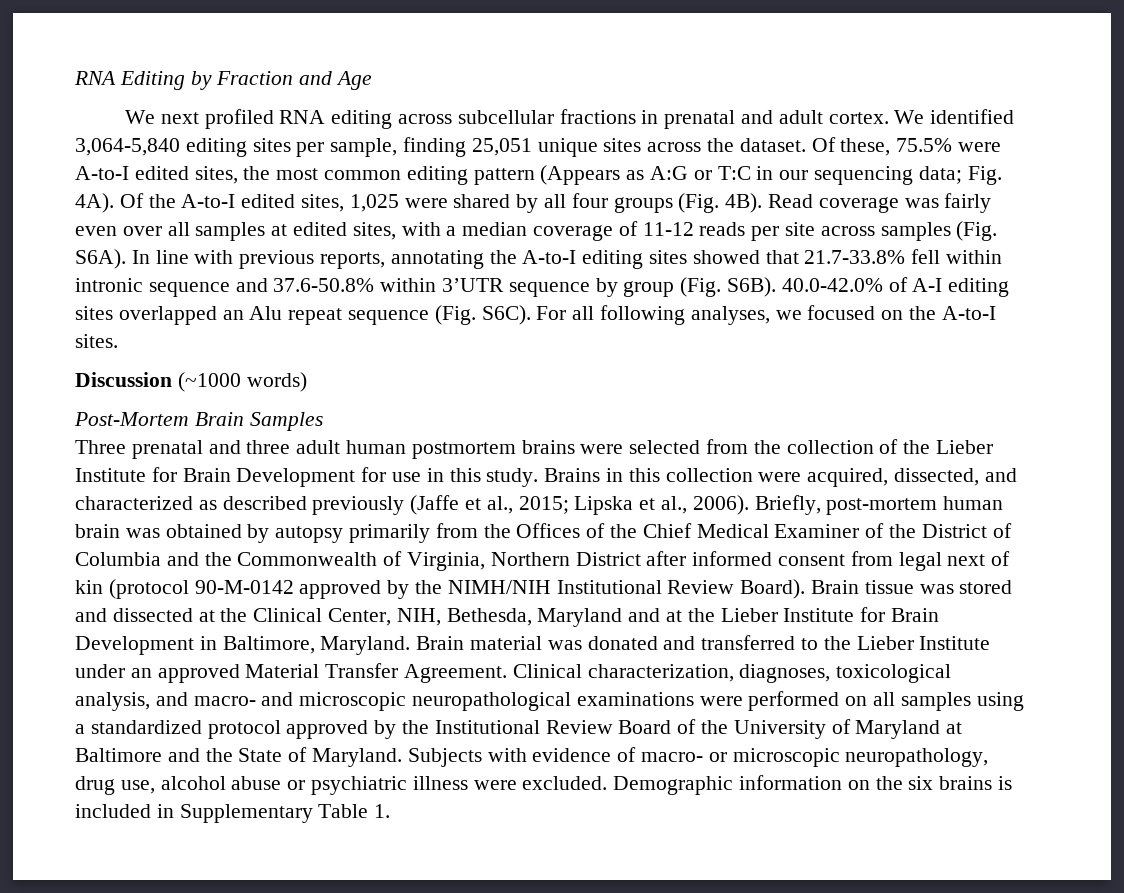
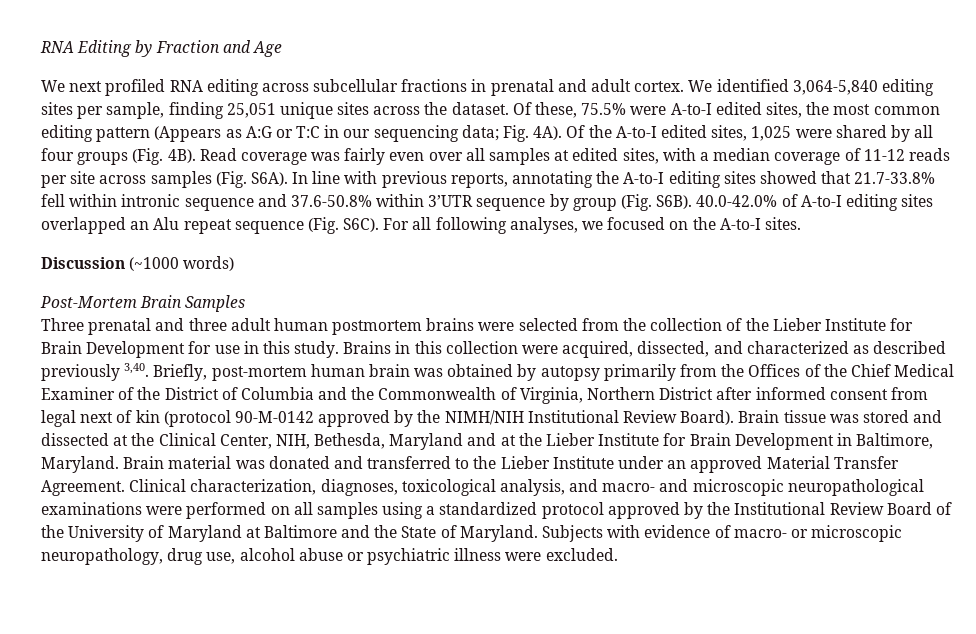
- 40.0-42.0% of A-I editing sites overlapped an Alu repeat sequence (Fig. S6C).
+ 40.0-42.0% of A-to-I editing sites overlapped an Alu repeat sequence (Fig. S6C).
- Brains in this collection were acquired, dissected, and characterized as described previously (Jaffe et al., 2015; Lipska et al., 2006).
+ Brains in this collection were acquired, dissected, and characterized as described previously 3,40.
- Demographic information on the six brains is included in Supplementary Table 1.

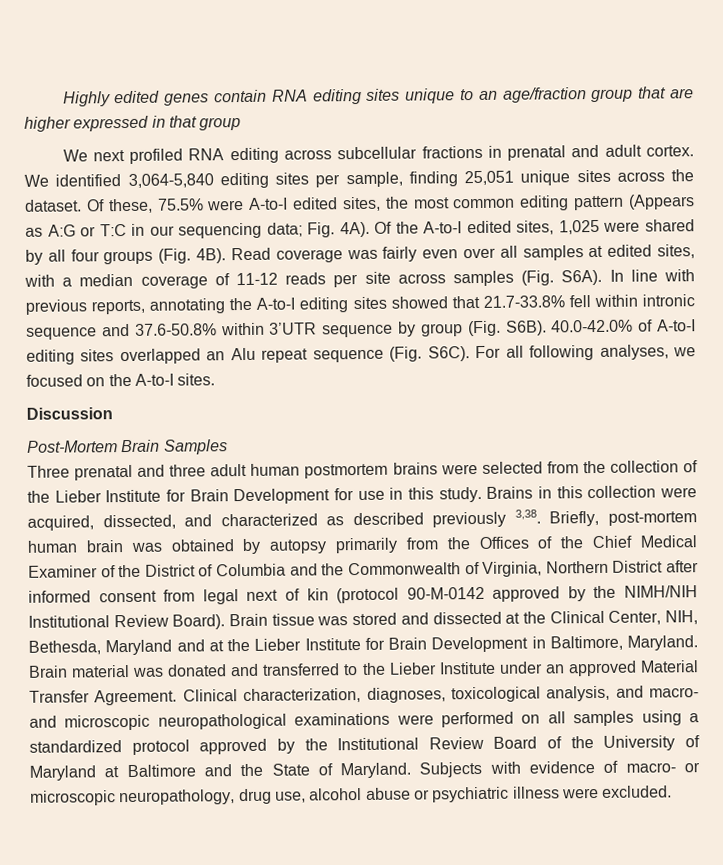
- RNA Editing by Fraction and Age
+ Highly edited genes contain RNA editing sites unique to an age/fraction group that are higher expressed in that group
- Discussion (~1000 words)
+ Discussion
- Brains in this collection were acquired, dissected, and characterized as described previously 3,40.
+ Brains in this collection were acquired, dissected, and characterized as described previously 3,38.

